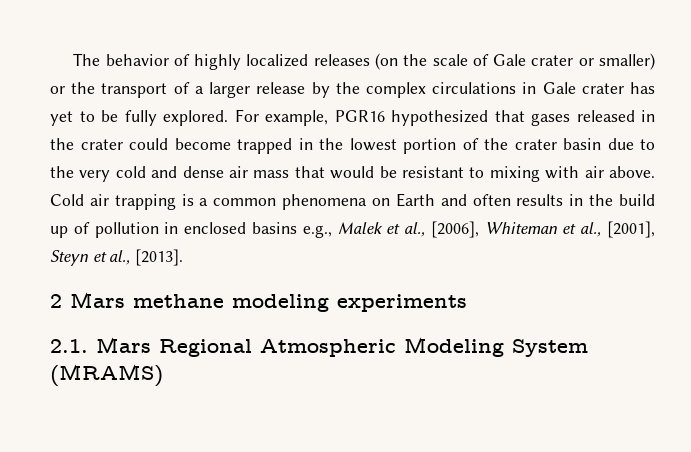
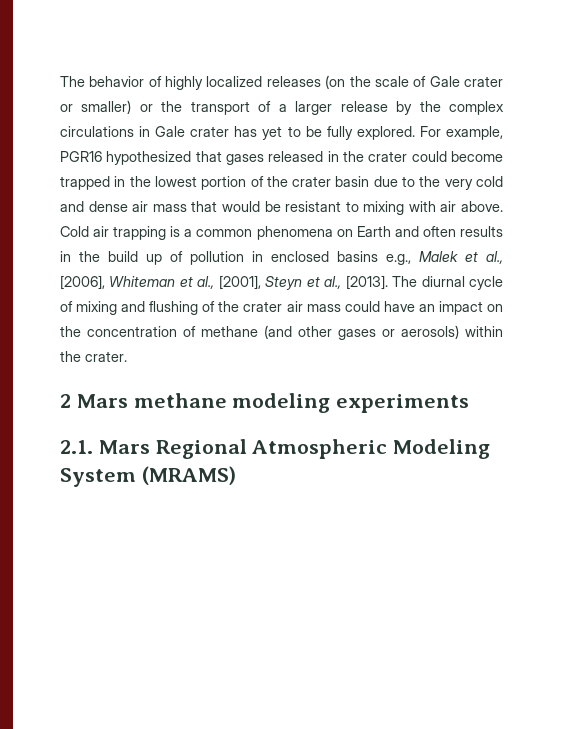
+ The diurnal cycle of mixing and flushing of the crater air mass could have an impact on the concentration of methane (and other gases or aerosols) within the crater.

